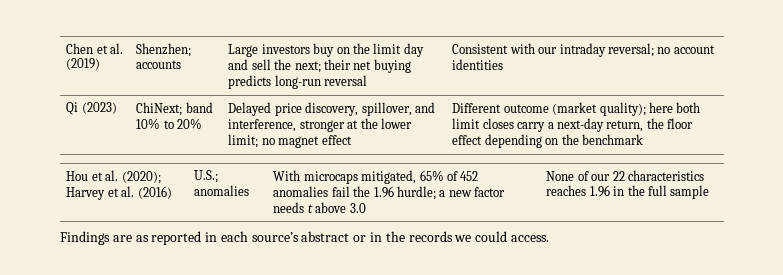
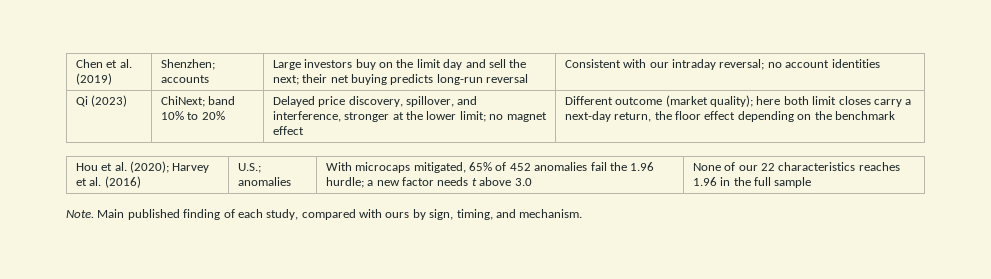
- Findings are as reported in each source’s abstract or in the records we could access.
+ Note. Main published finding of each study, compared with ours by sign, timing, and mechanism.

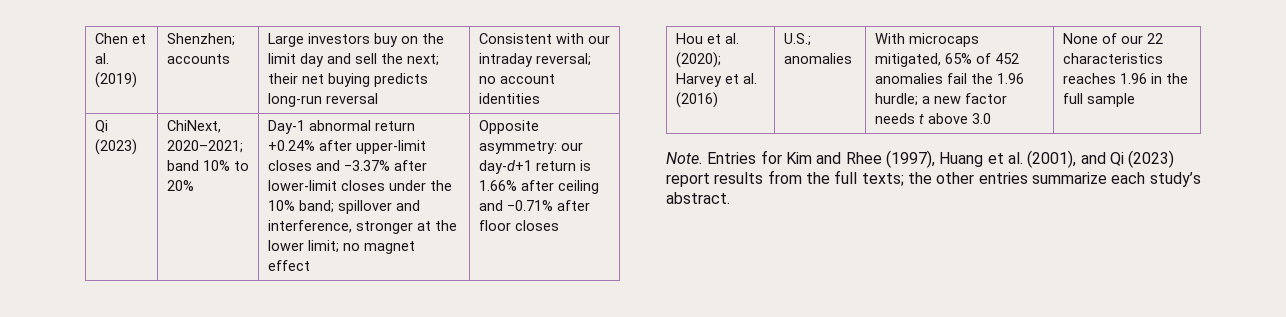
- ChiNext; band 10% to 20%
+ ChiNext, 2020–2021; band 10% to 20%
- Delayed price discovery, spillover, and interference, stronger at the lower limit; no magnet effect
+ Day-1 abnormal return +0.24% after upper-limit closes and −3.37% after lower-limit closes under the 10% band; spillover and interference, stronger at the lower limit; no magnet effect
- Different outcome (market quality); here both limit closes carry a next-day return, the floor effect depending on the benchmark
+ Opposite asymmetry: our day-d+1 return is 1.66% after ceiling and −0.71% after floor closes
- Main published finding of each study, compared with ours by sign, timing, and mechanism.
+ Entries for Kim and Rhee (1997), Huang et al. (2001), and Qi (2023) report results from the full texts; the other entries summarize each study’s abstract.

